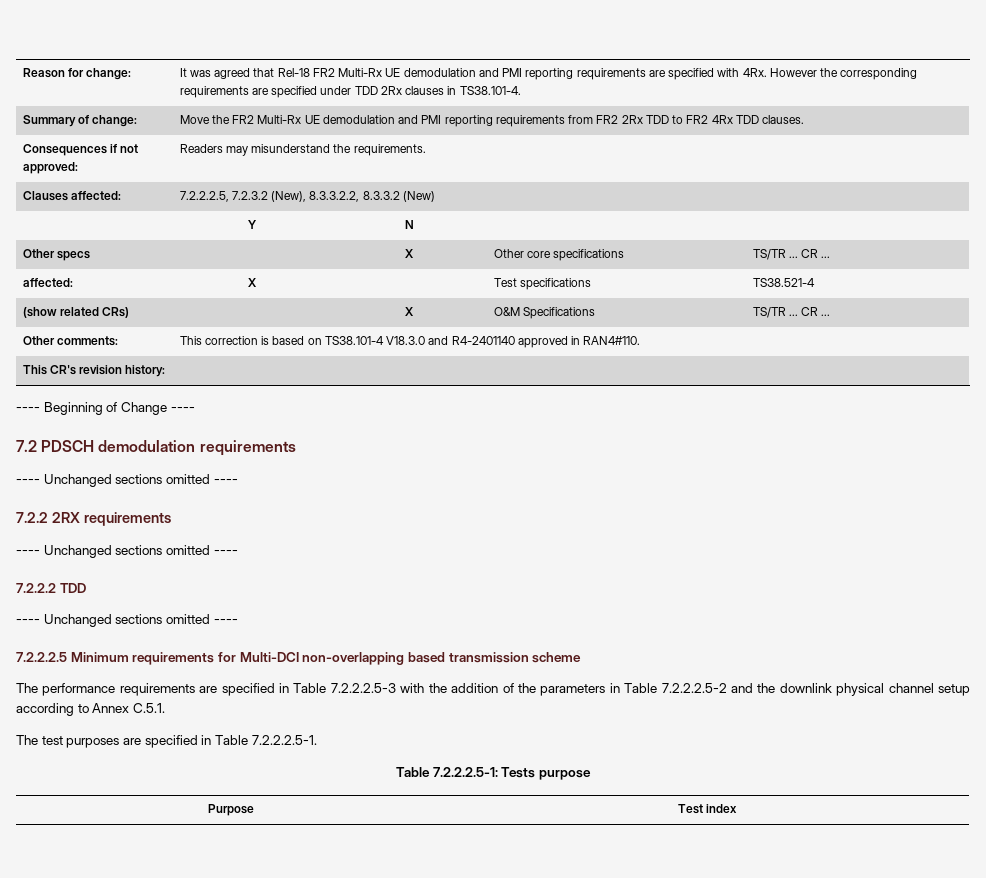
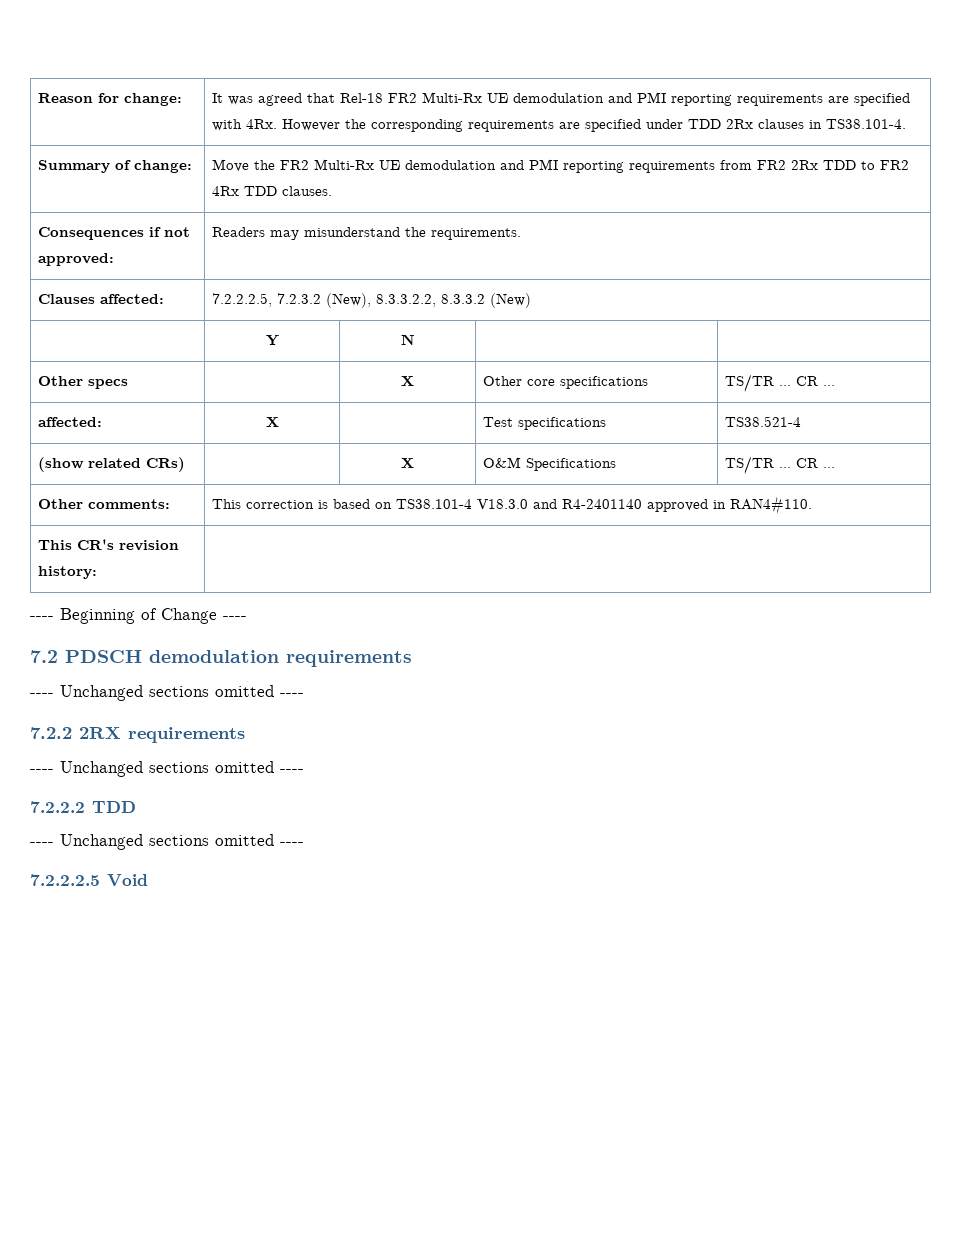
- 7.2.2.2.5 Minimum requirements for Multi-DCI non-overlapping based transmission scheme
- The performance requirements are specified in Table 7.2.2.2.5-3 with the addition of the parameters in Table 7.2.2.2.5-2 and the downlink physical channel setup according to Annex C.5.1.
- The test purposes are specified in Table 7.2.2.2.5-1.
- Table 7.2.2.2.5-1: Tests purpose
- Purpose | Test index
+ 7.2.2.2.5 Void

